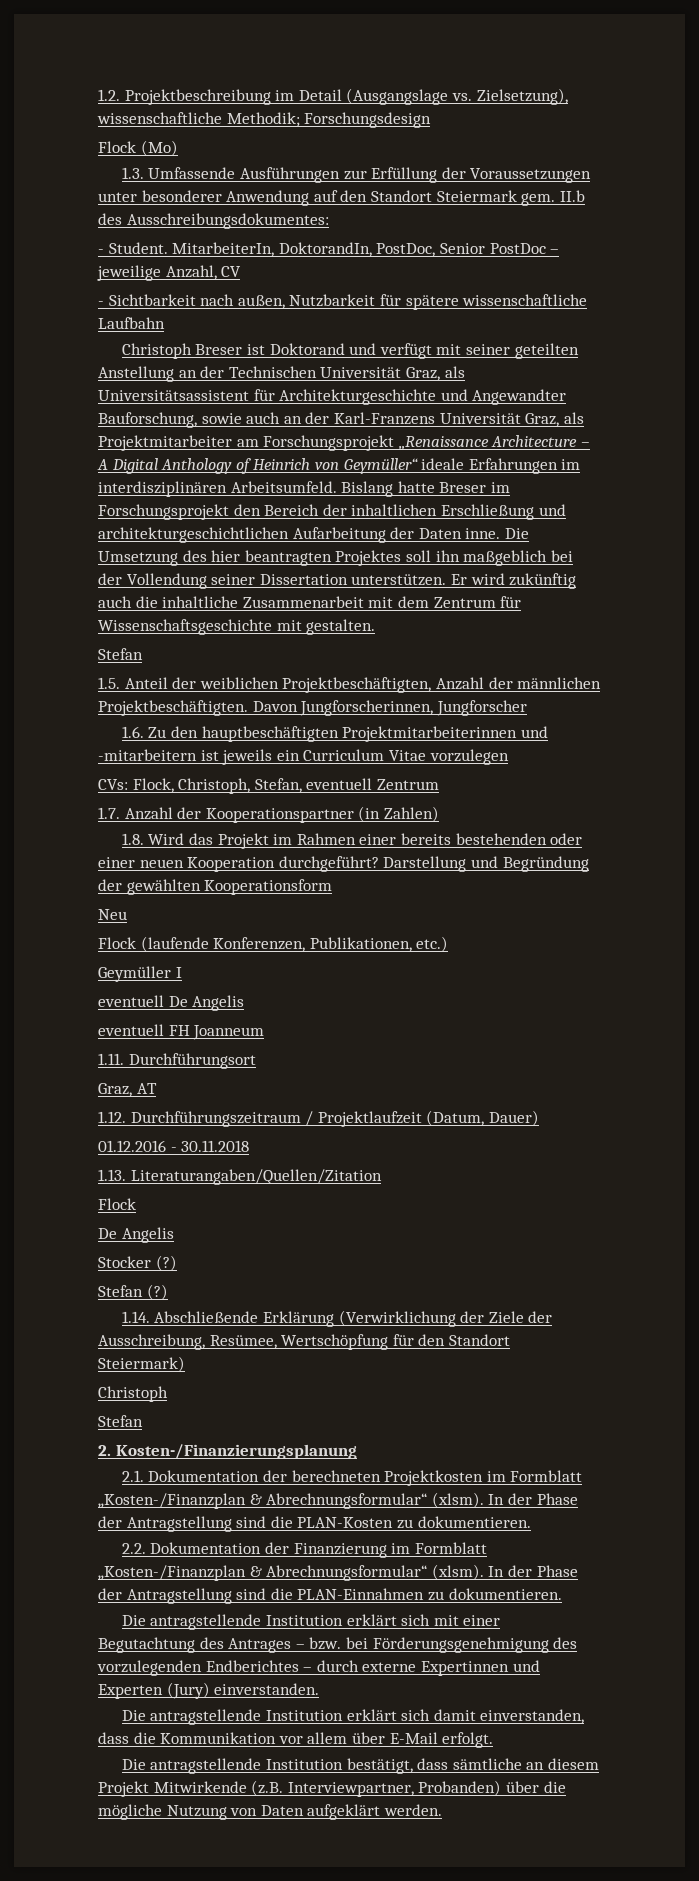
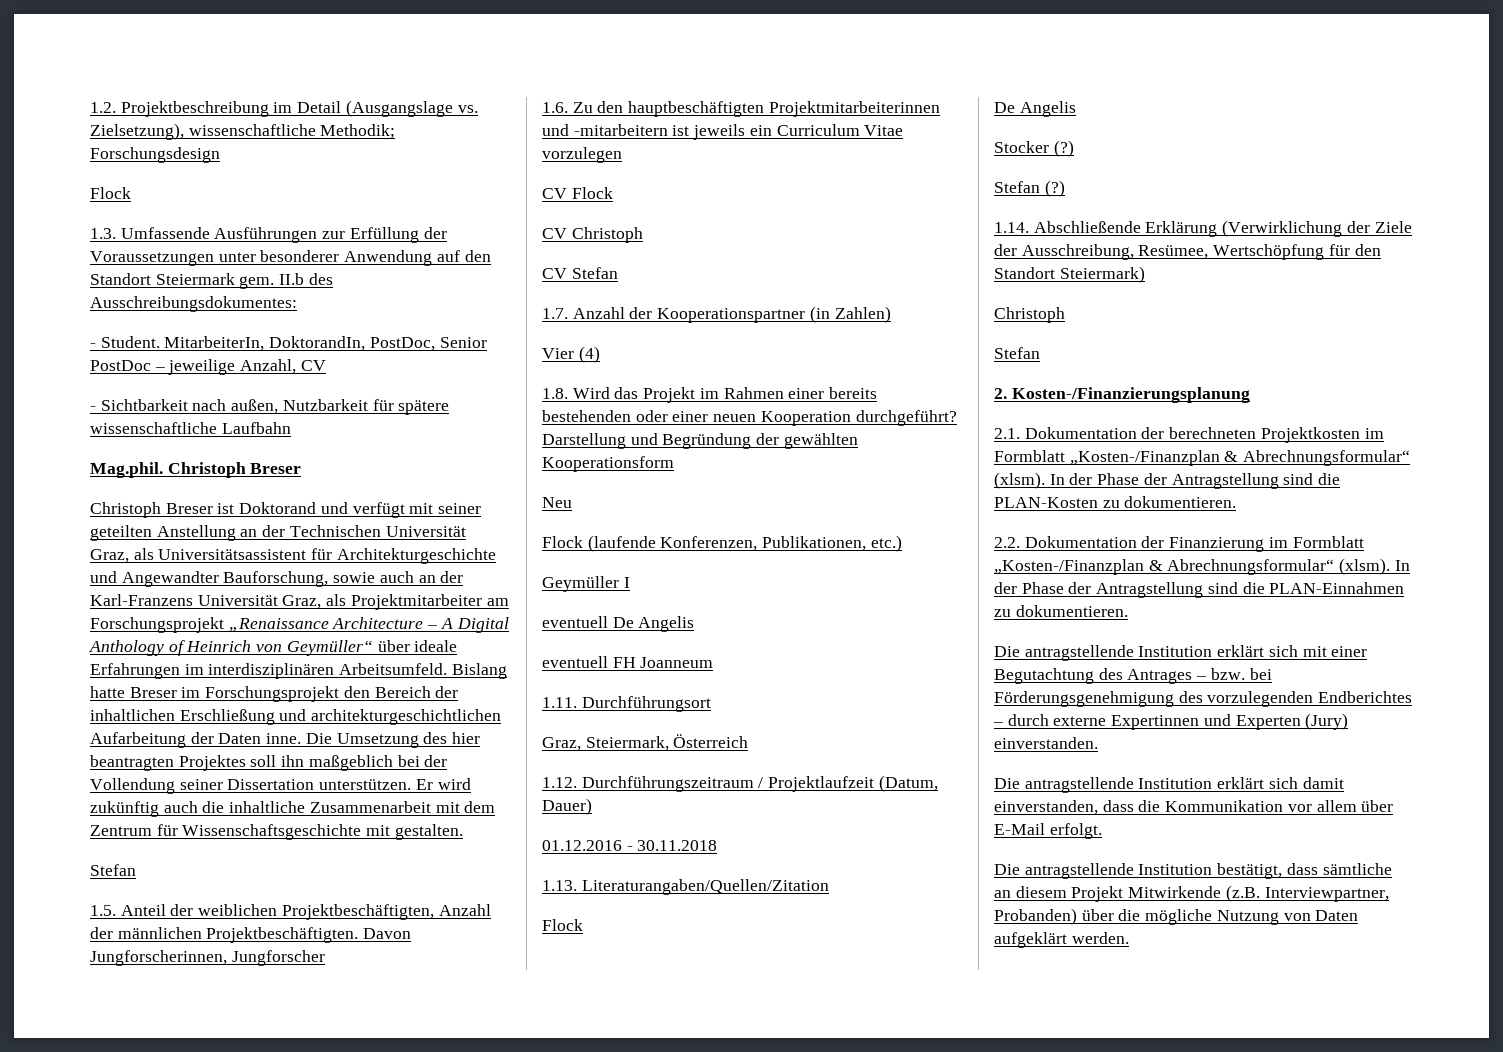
  1.2. Projektbeschreibung im Detail (Ausgangslage vs. Zielsetzung), wissenschaftliche Methodik; Forschungsdesign
- Flock (Mo)
+ Flock
+ Mag.phil. Christoph Breser
- Christoph Breser ist Doktorand und verfügt mit seiner geteilten Anstellung an der Technischen Universität Graz, als Universitätsassistent für Architekturgeschichte und Angewandter Bauforschung, sowie auch an der Karl-Franzens Universität Graz, als Projektmitarbeiter am Forschungsprojekt „Renaissance Architecture – A Digital Anthology of Heinrich von Geymüller“ ideale Erfahrungen im interdisziplinären Arbeitsumfeld.
+ Christoph Breser ist Doktorand und verfügt mit seiner geteilten Anstellung an der Technischen Universität Graz, als Universitätsassistent für Architekturgeschichte und Angewandter Bauforschung, sowie auch an der Karl-Franzens Universität Graz, als Projektmitarbeiter am Forschungsprojekt „Renaissance Architecture – A Digital Anthology of Heinrich von Geymüller“ über ideale Erfahrungen im interdisziplinären Arbeitsumfeld.
- CVs: Flock, Christoph, Stefan, eventuell Zentrum
+ CV Flock
+ CV Christoph
+ CV Stefan
+ Vier (4)
- Graz, AT
+ Graz, Steiermark, Österreich

